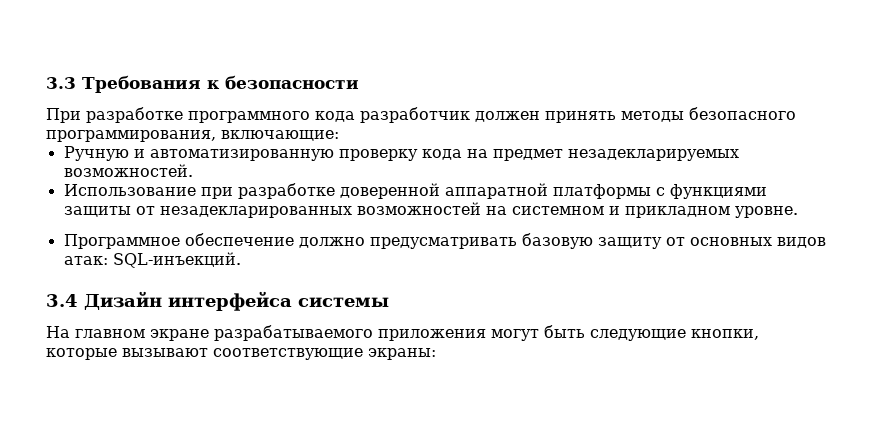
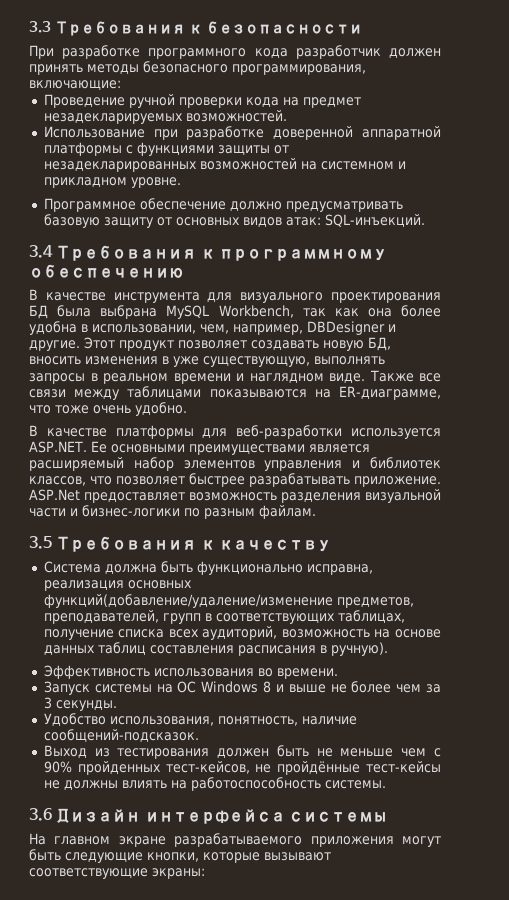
- Ручную и автоматизированную проверку кода на предмет незадекларируемых возможностей.
+ Проведение ручной проверки кода на предмет незадекларируемых возможностей.
- 3.4 Дизайн интерфейса системы
+ 3.4 Требования к программному обеспечению
+ В качестве инструмента для визуального проектирования БД была выбрана MySQL Workbench, так как она более удобна в использовании, чем, например, DBDesigner и другие. Этот продукт позволяет создавать новую БД, вносить изменения в уже существующую, выполнять запросы в реальном времени и наглядном виде. Также все связи между таблицами показываются на ER-диаграмме, что тоже очень удобно.
+ В качестве платформы для веб-разработки используется ASP.NET. Ее основными преимуществами является расширяемый набор элементов управления и библиотек классов, что позволяет быстрее разрабатывать приложение. ASP.Net предоставляет возможность разделения визуальной части и бизнес-логики по разным файлам.
+ 3.5 Требования к качеству
+ Система должна быть функционально исправна, реализация основных функций(добавление/удаление/изменение предметов, преподавателей, групп в соответствующих таблицах, получение списка всех аудиторий, возможность на основе данных таблиц составления расписания в ручную).
+ Эффективность использования во времени.
+ Запуск системы на ОС Windows 8 и выше не более чем за 3 секунды.
+ Удобство использования, понятность, наличие сообщений-подсказок.
+ Выход из тестирования должен быть не меньше чем с 90% пройденных тест-кейсов, не пройдённые тест-кейсы не должны влиять на работоспособность системы.
+ 3.6 Дизайн интерфейса системы

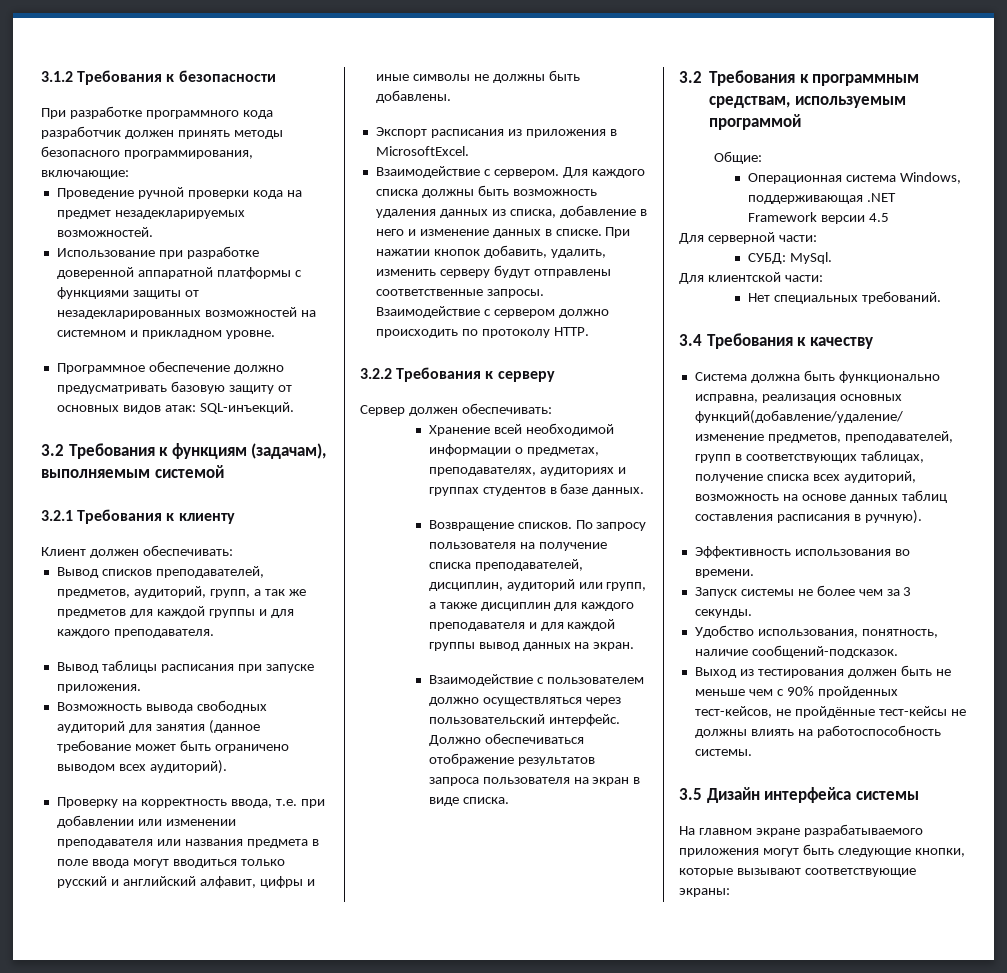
- 3.3 Требования к безопасности
+ 3.1.2 Требования к безопасности
- 3.4 Требования к программному обеспечению
- В качестве инструмента для визуального проектирования БД была выбрана MySQL Workbench, так как она более удобна в использовании, чем, например, DBDesigner и другие. Этот продукт позволяет создавать новую БД, вносить изменения в уже существующую, выполнять запросы в реальном времени и наглядном виде. Также все связи между таблицами показываются на ER-диаграмме, что тоже очень удобно.
- В качестве платформы для веб-разработки используется ASP.NET. Ее основными преимуществами является расширяемый набор элементов управления и библиотек классов, что позволяет быстрее разрабатывать приложение. ASP.Net предоставляет возможность разделения визуальной части и бизнес-логики по разным файлам.
- 3.5 Требования к качеству
+ 3.2 Требования к функциям (задачам), выполняемым системой
+ 3.2.1 Требования к клиенту
+ Клиент должен обеспечивать:
+ Вывод списков преподавателей, предметов, аудиторий, групп, а так же предметов для каждой группы и для каждого преподавателя.
+ Вывод таблицы расписания при запуске приложения.
+ Возможность вывода свободных аудиторий для занятия (данное требование может быть ограничено выводом всех аудиторий).
+ Проверку на корректность ввода, т.е. при добавлении или изменении преподавателя или названия предмета в поле ввода могут вводиться только русский и английский алфавит, цифры и иные символы не должны быть добавлены.
+ Экспорт расписания из приложения в MicrosoftExcel.
+ Взаимодействие с сервером. Для каждого списка должны быть возможность удаления данных из списка, добавление в него и изменение данных в списке. При нажатии кнопок добавить, удалить, изменить серверу будут отправлены соответственные запросы. Взаимодействие с сервером должно происходить по протоколу HTTP.
+ 3.2.2 Требования к серверу
+ Сервер должен обеспечивать:
+ Хранение всей необходимой информации о предметах, преподавателях, аудиториях и группах студентов в базе данных.
+ Возвращение списков. По запросу пользователя на получение списка преподавателей, дисциплин, аудиторий или групп, а также дисциплин для каждого преподавателя и для каждой группы вывод данных на экран.
+ Взаимодействие с пользователем должно осуществляться через пользовательский интерфейс. Должно обеспечиваться отображение результатов запроса пользователя на экран в виде списка.
+ 3.2 Требования к программным средствам, используемым программой
+ Общие:
+ Операционная система Windows, поддерживающая .NET Framework версии 4.5
+ Для серверной части:
+ СУБД: MySql.
+ Для клиентской части:
+ Нет специальных требований.
+ 3.4 Требования к качеству
- Запуск системы на ОС Windows 8 и выше не более чем за 3 секунды.
+ Запуск системы не более чем за 3 секунды.
- 3.6 Дизайн интерфейса системы
+ 3.5 Дизайн интерфейса системы

